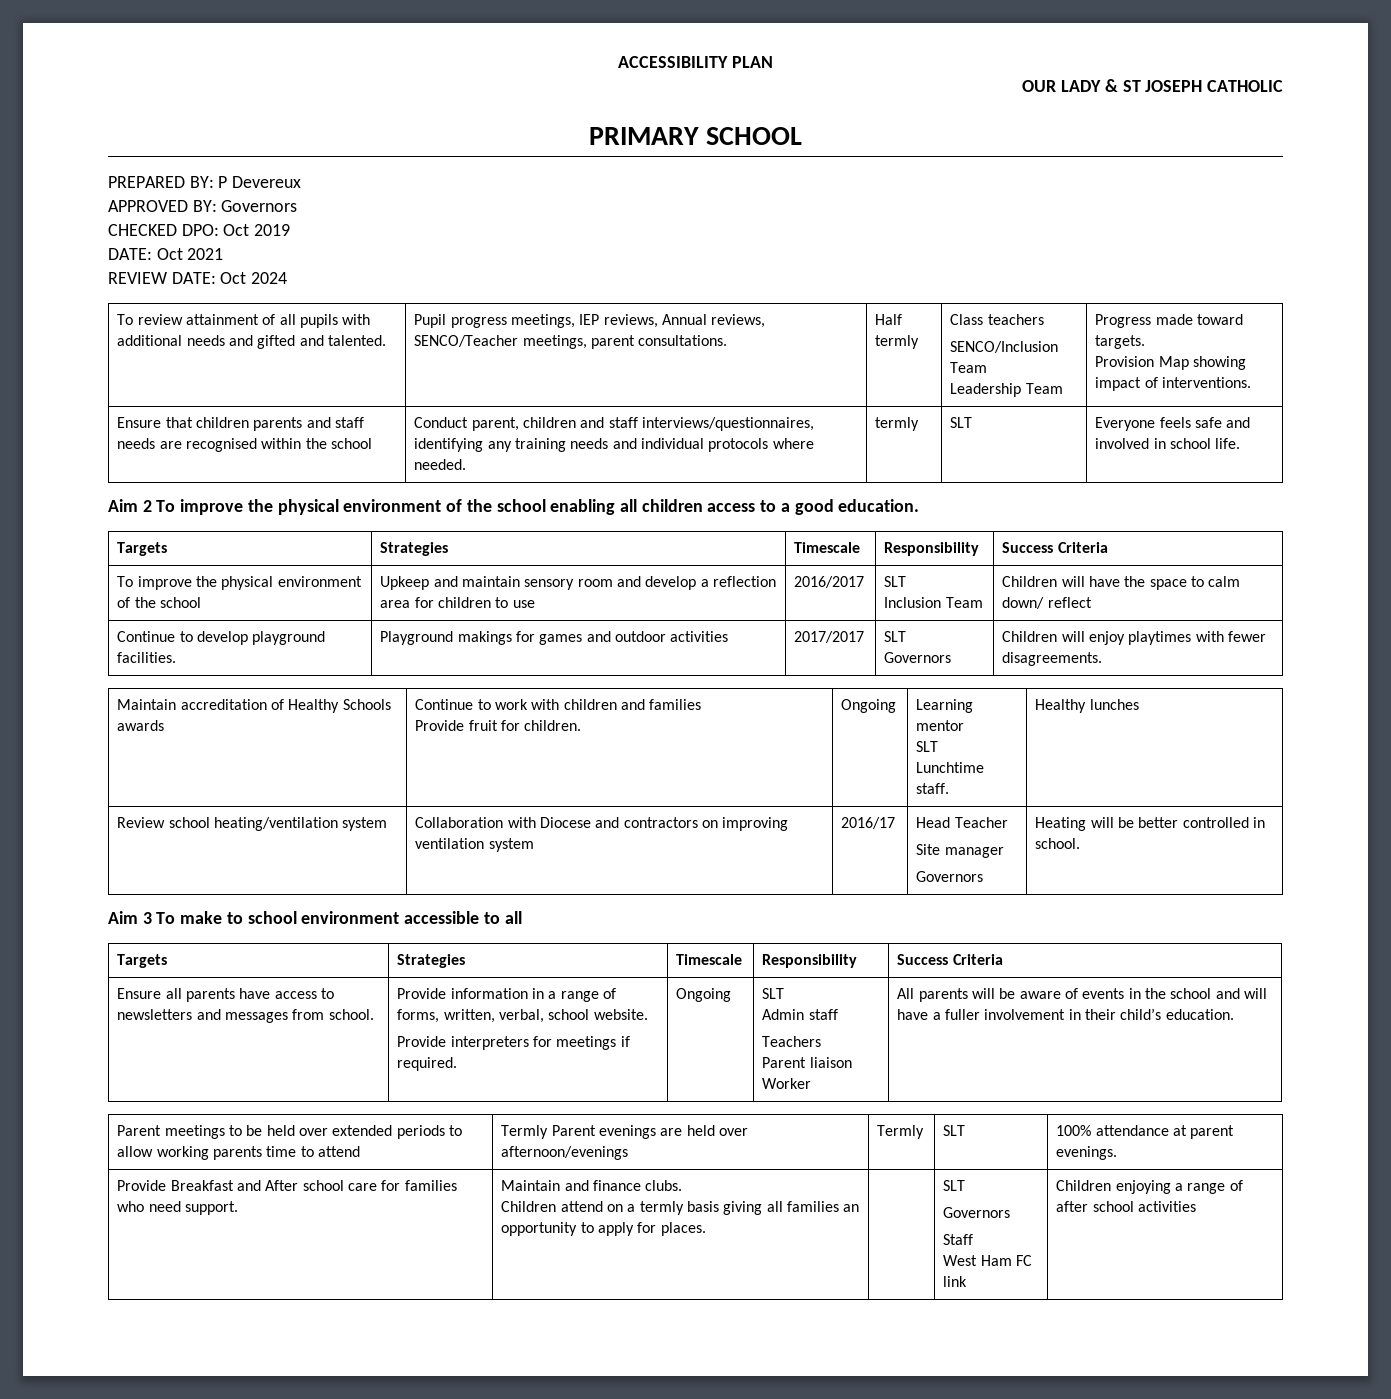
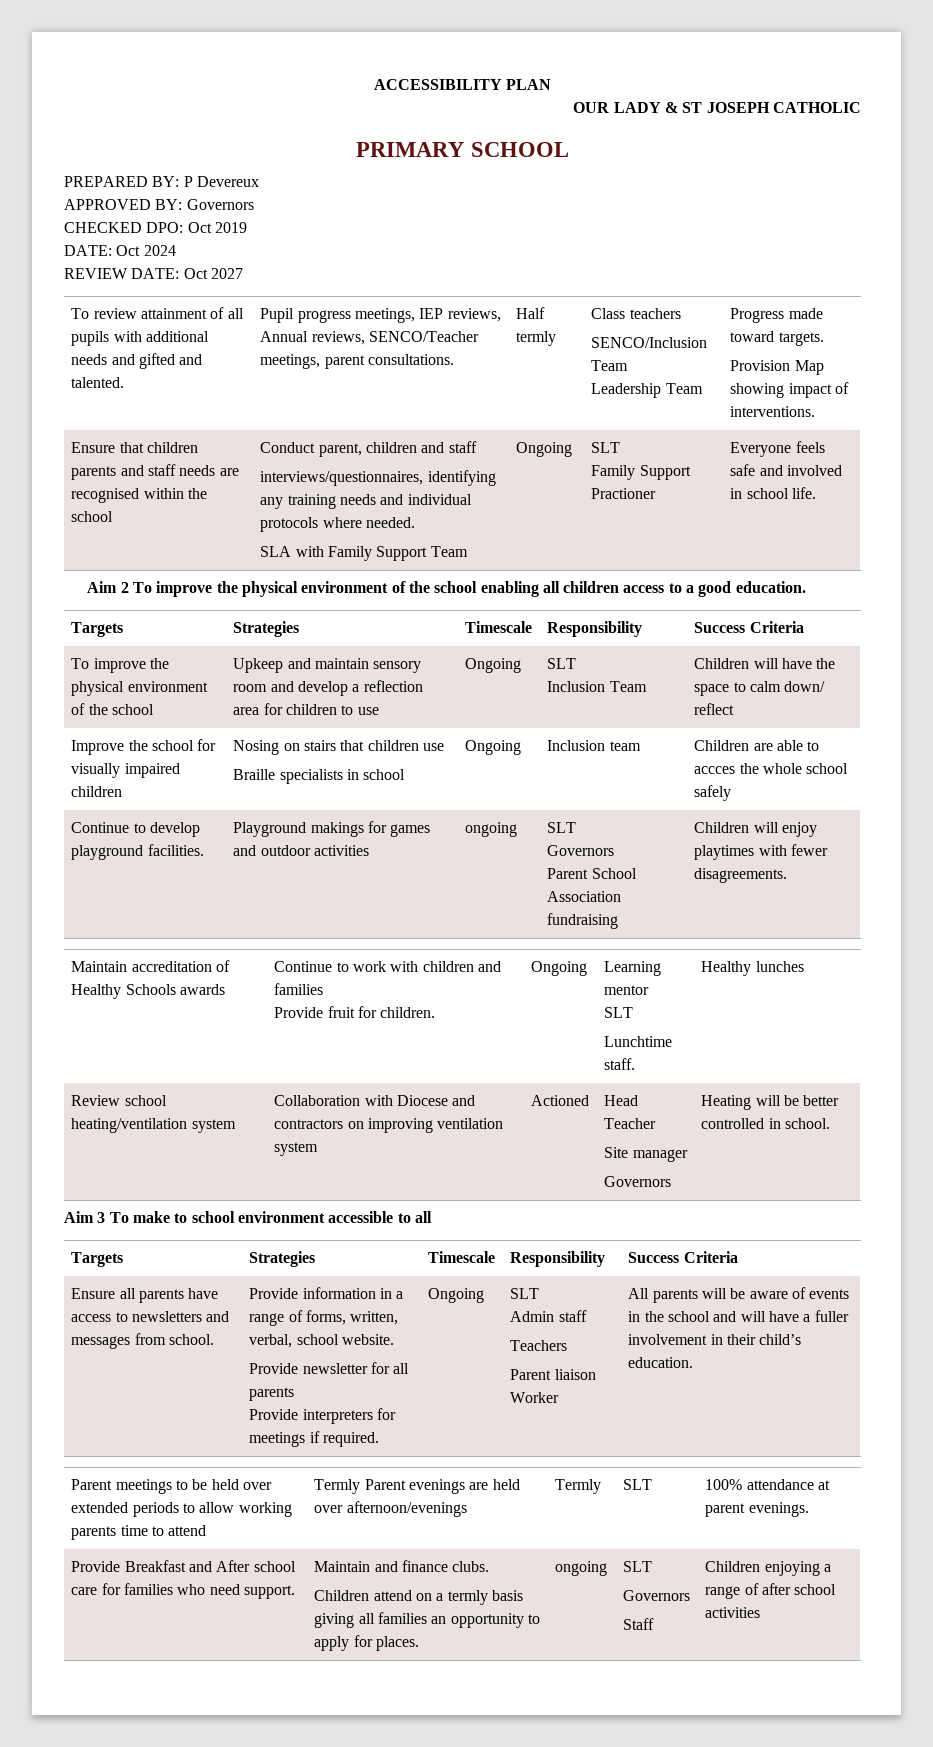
- DATE: Oct 2021
+ DATE: Oct 2024
- REVIEW DATE: Oct 2024
+ REVIEW DATE: Oct 2027
- Conduct parent, children and staff interviews/questionnaires, identifying any training needs and individual protocols where needed.
+ Conduct parent, children and staff
+ interviews/questionnaires, identifying any training needs and individual protocols where needed.
- termly | SLT
+ SLA with Family Support Team | Ongoing | SLT
+ Family Support Practioner
- To improve the physical environment of the school | Upkeep and maintain sensory room and develop a reflection area for children to use | 2016/2017 | SLT
+ To improve the physical environment of the school | Upkeep and maintain sensory room and develop a reflection area for children to use | Ongoing | SLT
+ Improve the school for visually impaired children | Nosing on stairs that children use
+ Braille specialists in school | Ongoing | Inclusion team | Children are able to accces the whole school safely
- Continue to develop playground facilities. | Playground makings for games and outdoor activities | 2017/2017 | SLT
- Governors | Children will enjoy playtimes with fewer disagreements.
+ Continue to develop playground facilities. | Playground makings for games and outdoor activities | ongoing | SLT
+ Governors
+ Parent School Association fundraising | Children will enjoy playtimes with fewer disagreements.
- Review school heating/ventilation system | Collaboration with Diocese and contractors on improving ventilation system | 2016/17 | Head Teacher
+ Review school heating/ventilation system | Collaboration with Diocese and contractors on improving ventilation system | Actioned | Head Teacher
+ Provide newsletter for all parents
- Children attend on a termly basis giving all families an opportunity to apply for places.
+ Children attend on a termly basis giving all families an opportunity to apply for places. | ongoing
- West Ham FC link

